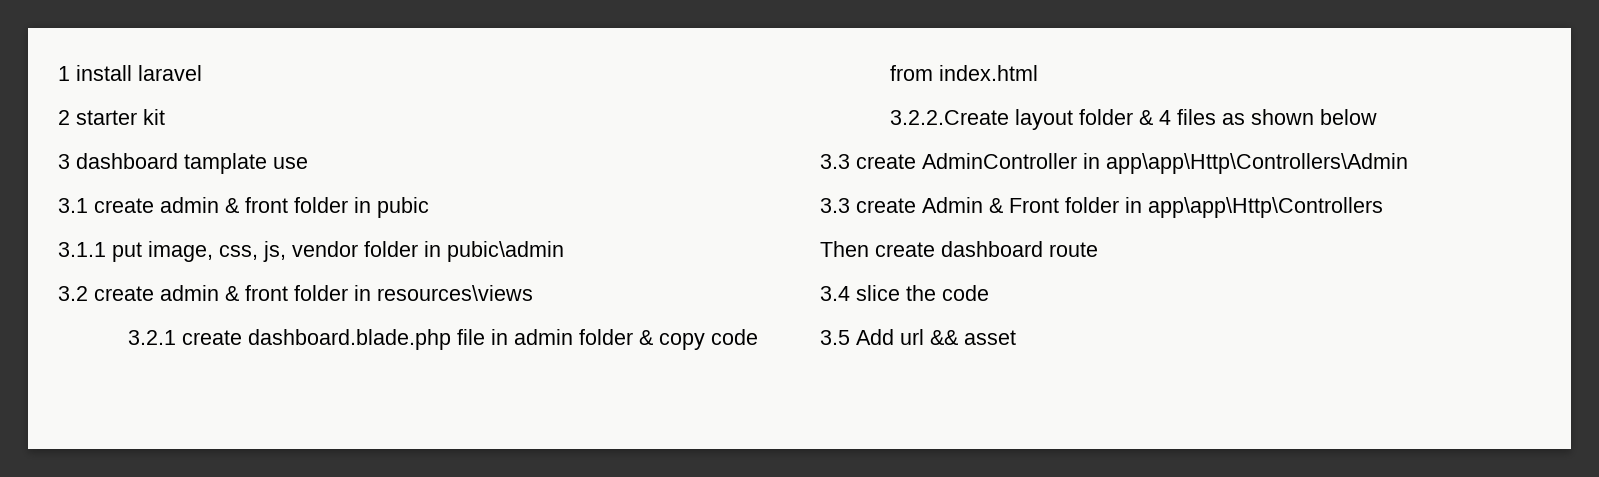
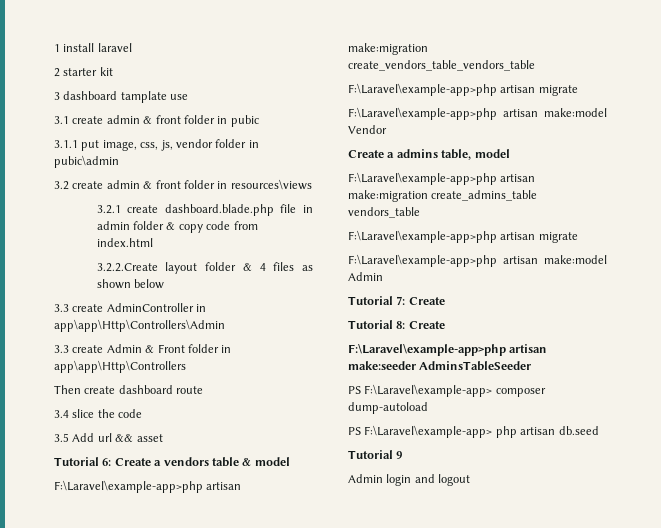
+ Tutorial 6: Create a vendors table & model
+ F:\Laravel\example-app>php artisan make:migration create_vendors_table_vendors_table
+ F:\Laravel\example-app>php artisan migrate
+ F:\Laravel\example-app>php artisan make:model Vendor
+ Create a admins table, model
+ F:\Laravel\example-app>php artisan make:migration create_admins_table vendors_table
+ F:\Laravel\example-app>php artisan migrate
+ F:\Laravel\example-app>php artisan make:model Admin
+ Tutorial 7: Create
+ Tutorial 8: Create
+ F:\Laravel\example-app>php artisan make:seeder AdminsTableSeeder
+ PS F:\Laravel\example-app> composer dump-autoload
+ PS F:\Laravel\example-app> php artisan db.seed
+ Tutorial 9
+ Admin login and logout

